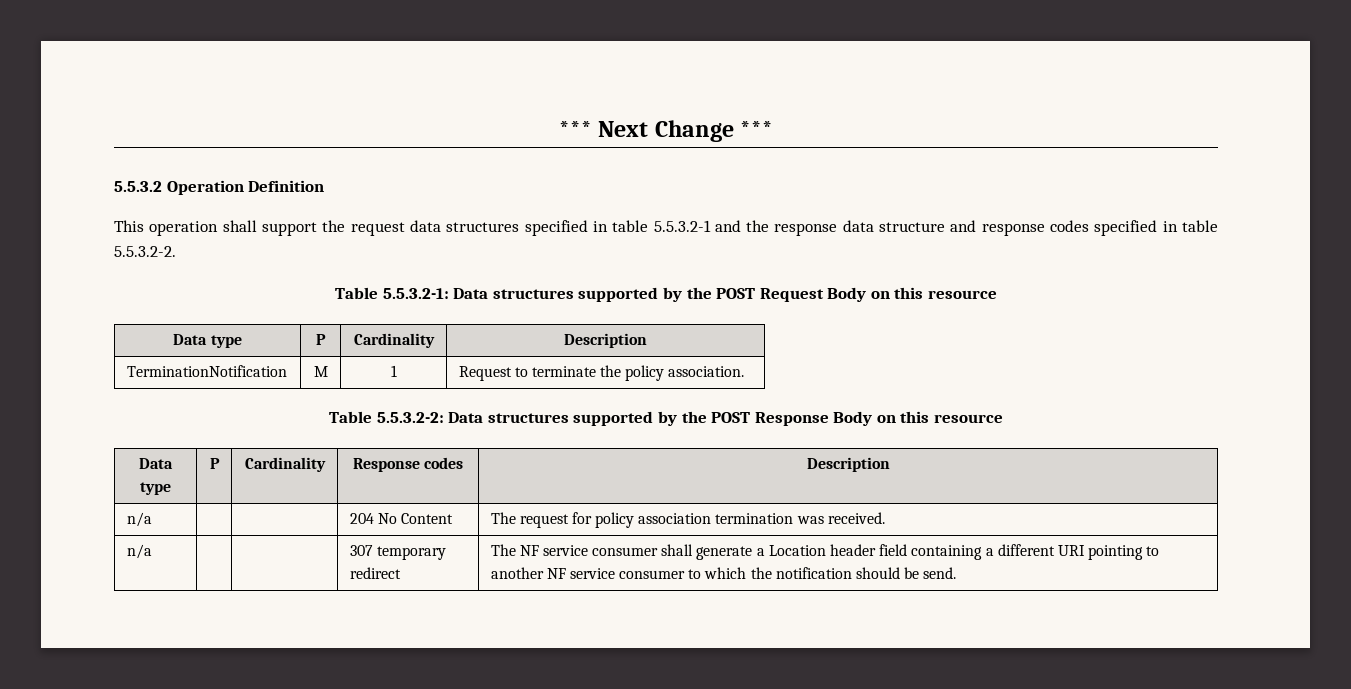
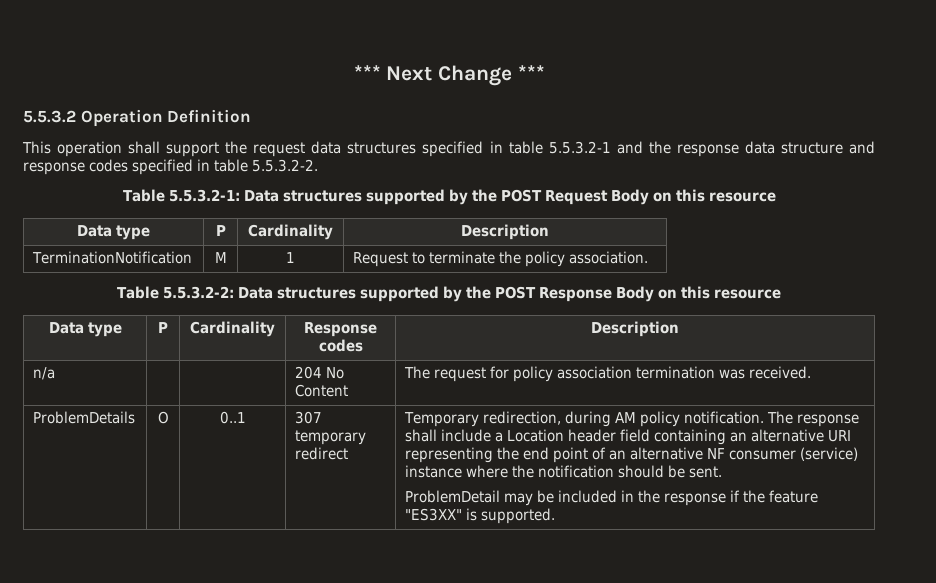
  n/a | | | 204 No Content | The request for policy association termination was received.
- n/a
+ ProblemDetails | O | 0..1
- The NF service consumer shall generate a Location header field containing a different URI pointing to another NF service consumer to which the notification should be send.
+ Temporary redirection, during AM policy notification. The response shall include a Location header field containing an alternative URI representing the end point of an alternative NF consumer (service) instance where the notification should be sent.
+ ProblemDetail may be included in the response if the feature "ES3XX" is supported.

